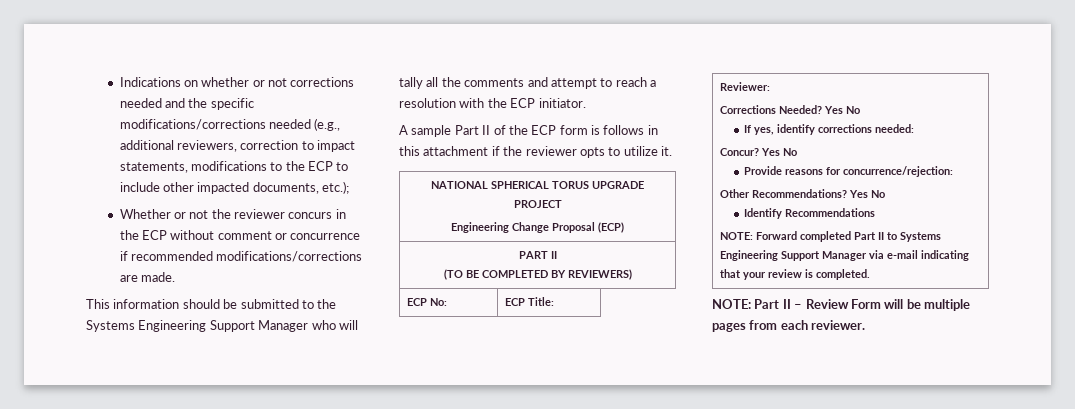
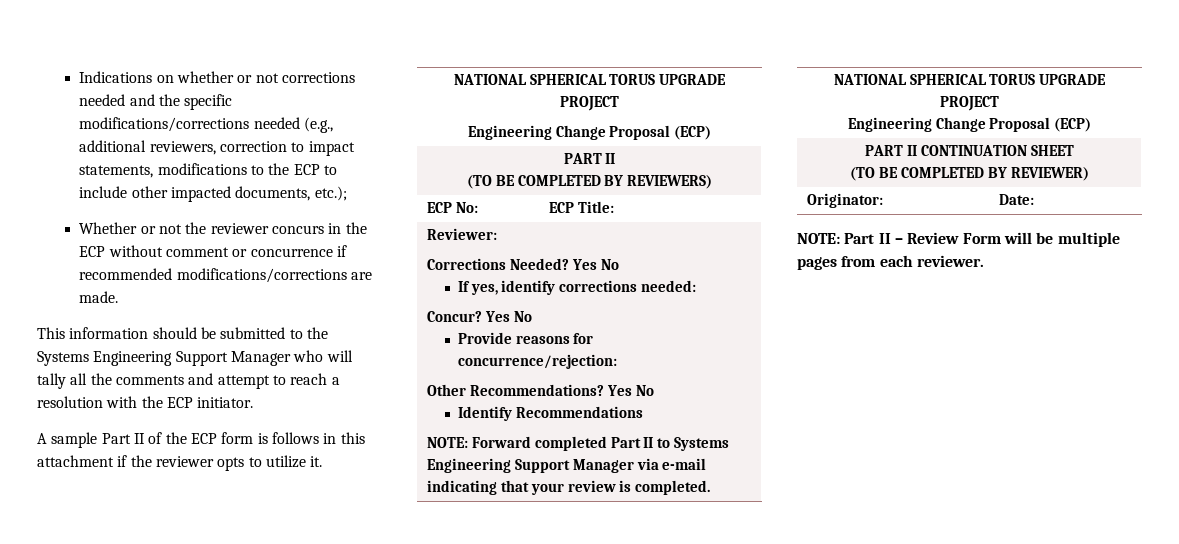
  NOTE: Forward completed Part II to Systems Engineering Support Manager via e-mail indicating that your review is completed.
+ NATIONAL SPHERICAL TORUS UPGRADE PROJECT
+ Engineering Change Proposal (ECP)
+ PART II CONTINUATION SHEET
+ (TO BE COMPLETED BY REVIEWER)
+ Originator: | Date:

